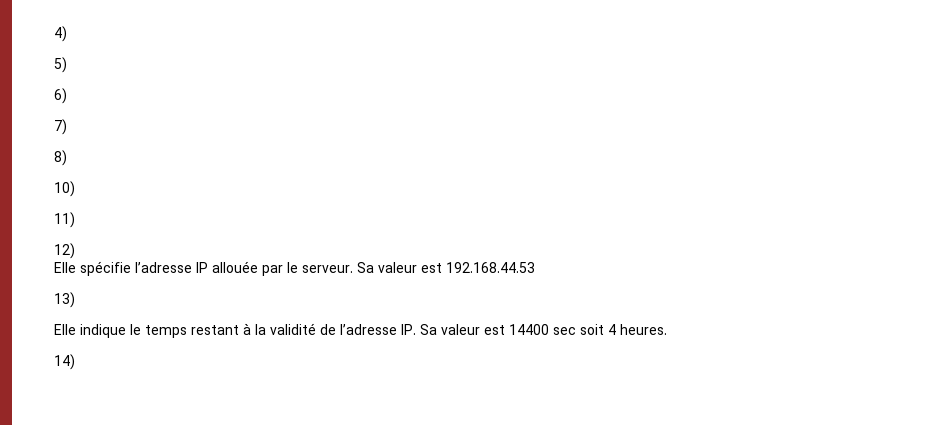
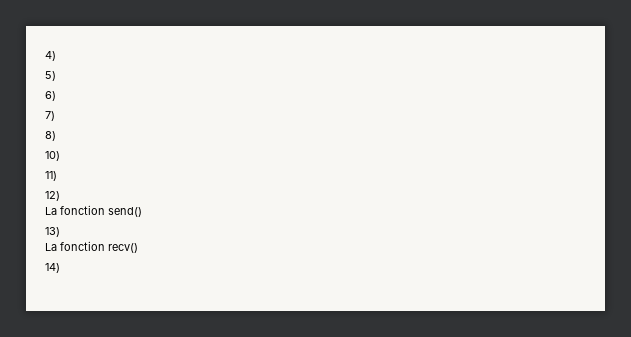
- Elle spécifie l’adresse IP allouée par le serveur. Sa valeur est 192.168.44.53
+ La fonction send()
  13)
- Elle indique le temps restant à la validité de l’adresse IP. Sa valeur est 14400 sec soit 4 heures.
+ La fonction recv()

